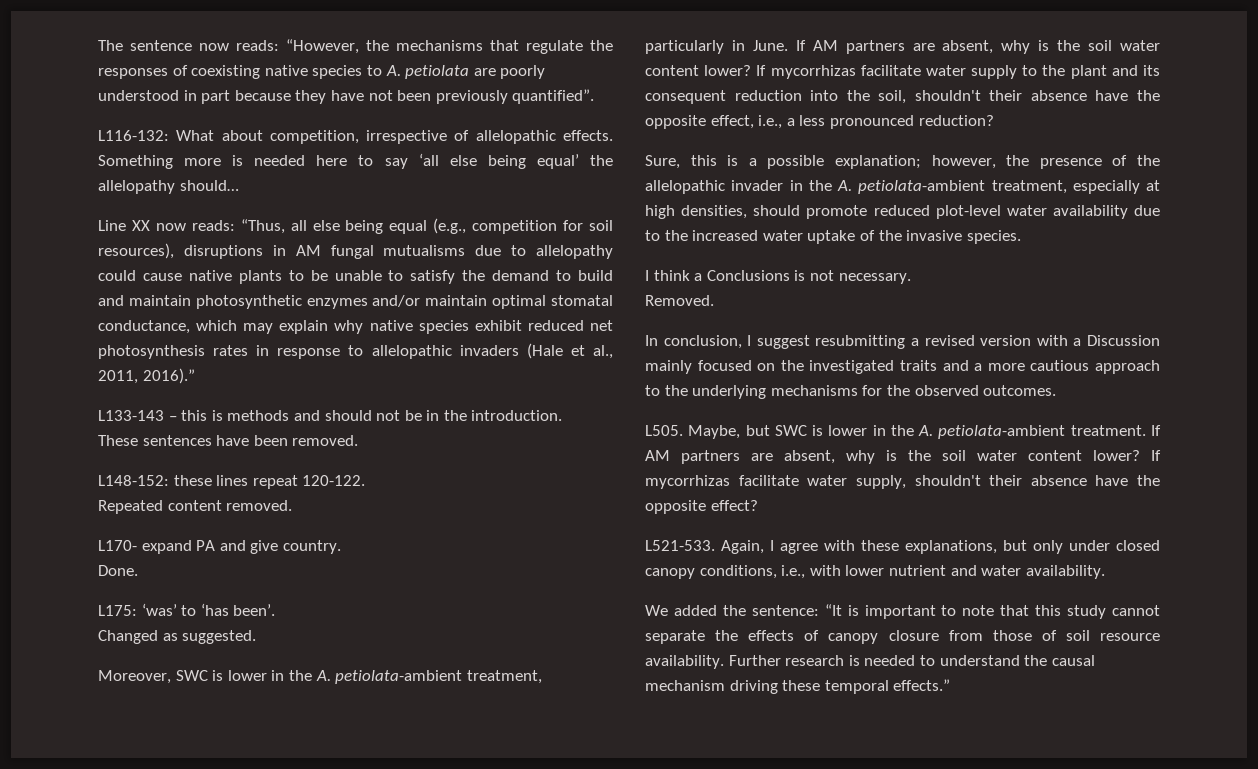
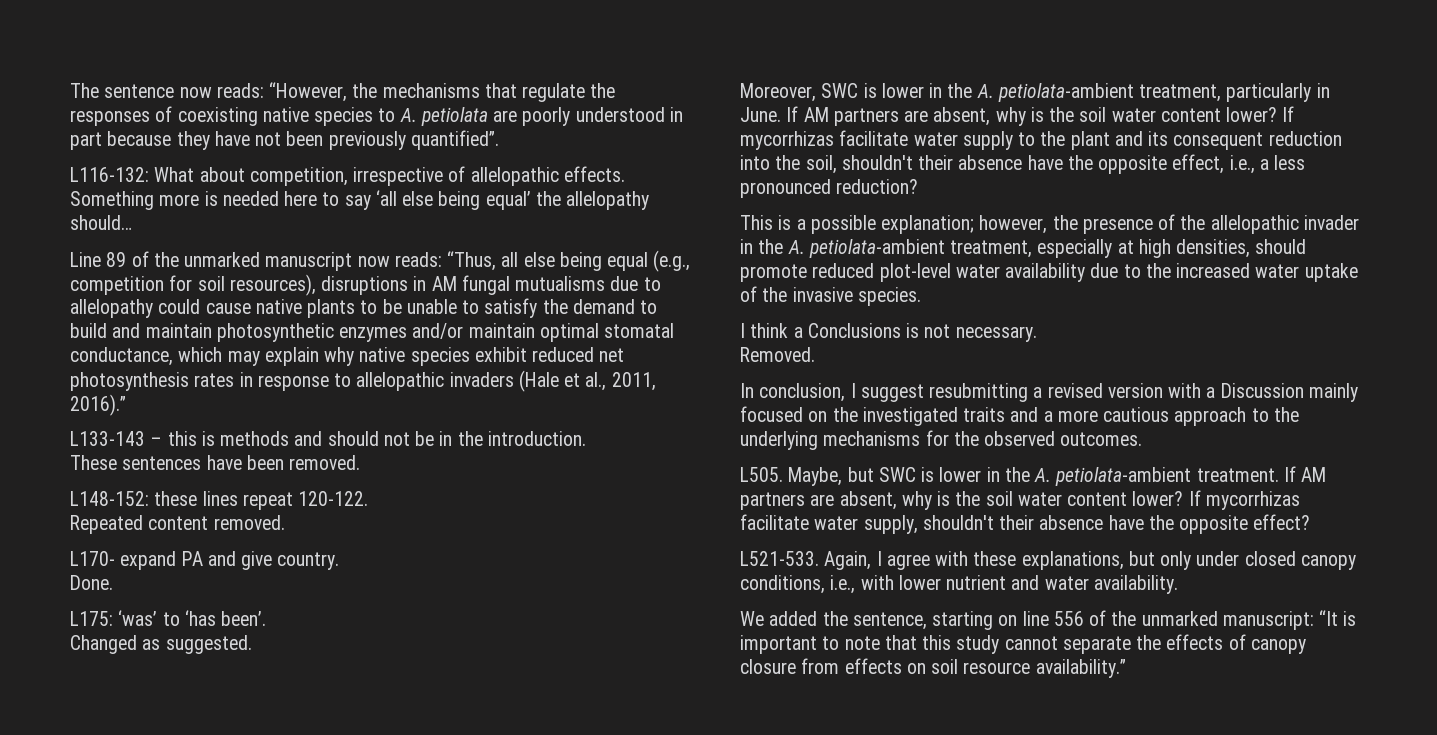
- Line XX now reads:
+ Line 89 of the unmarked manuscript now reads:
- Sure, this is a possible explanation; however, the presence of the allelopathic invader in the A. petiolata-ambient treatment, especially at high densities, should promote reduced plot-level water availability due to the increased water uptake of the invasive species.
+ This is a possible explanation; however, the presence of the allelopathic invader in the A. petiolata-ambient treatment, especially at high densities, should promote reduced plot-level water availability due to the increased water uptake of the invasive species.
- We added the sentence: “It is important to note that this study cannot separate the effects of canopy closure from those of soil resource availability. Further research is needed to understand the causal mechanism driving these temporal effects.”
+ We added the sentence, starting on line 556 of the unmarked manuscript: “It is important to note that this study cannot separate the effects of canopy closure from effects on soil resource availability.”

